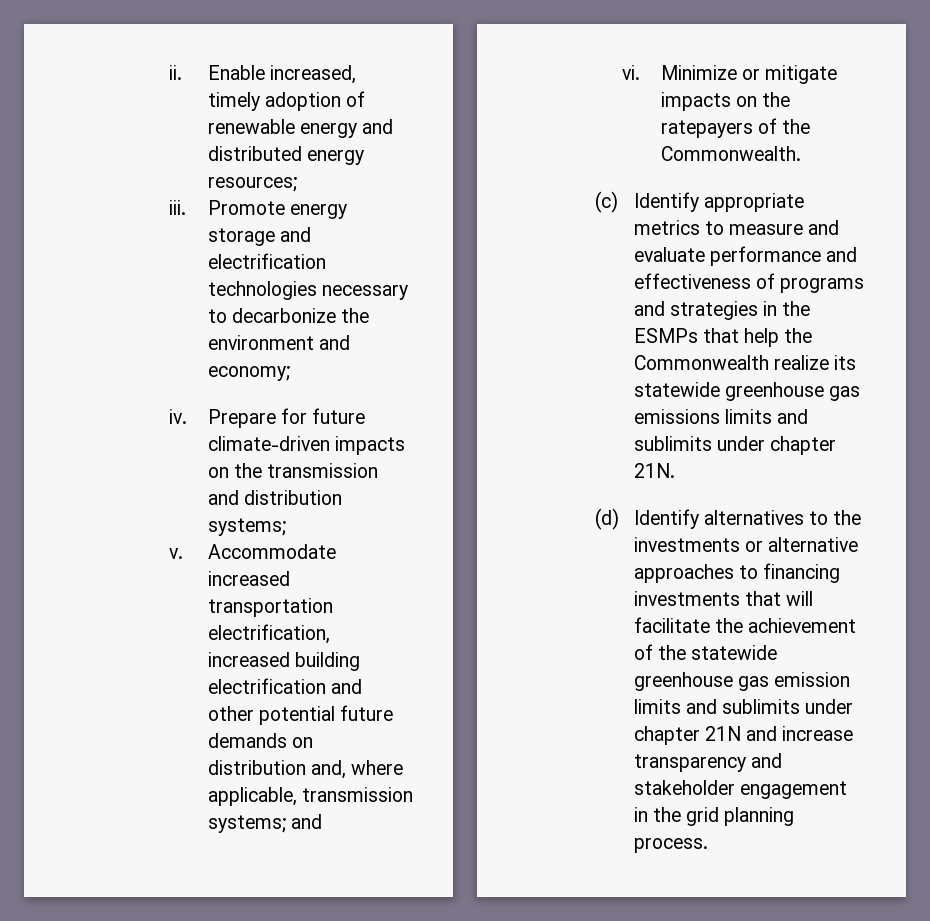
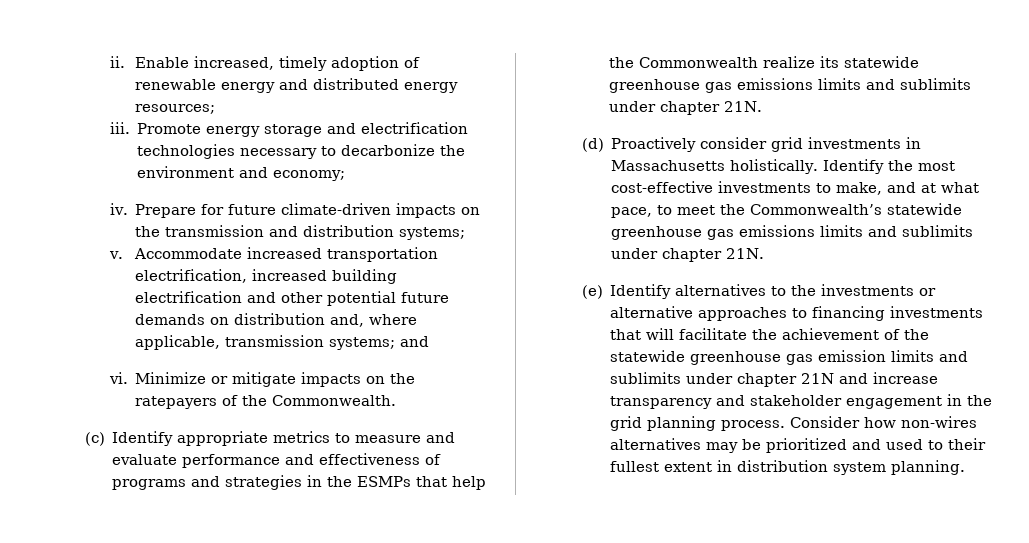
- (d) Identify alternatives to the investments or alternative approaches to financing investments that will facilitate the achievement of the statewide greenhouse gas emission limits and sublimits under chapter 21N and increase transparency and stakeholder engagement in the grid planning process.
+ (d) Proactively consider grid investments in Massachusetts holistically. Identify the most cost-effective investments to make, and at what pace, to meet the Commonwealth’s statewide greenhouse gas emissions limits and sublimits under chapter 21N.
+ (e) Identify alternatives to the investments or alternative approaches to financing investments that will facilitate the achievement of the statewide greenhouse gas emission limits and sublimits under chapter 21N and increase transparency and stakeholder engagement in the grid planning process.
+ Consider how non-wires alternatives may be prioritized and used to their fullest extent in distribution system planning.

